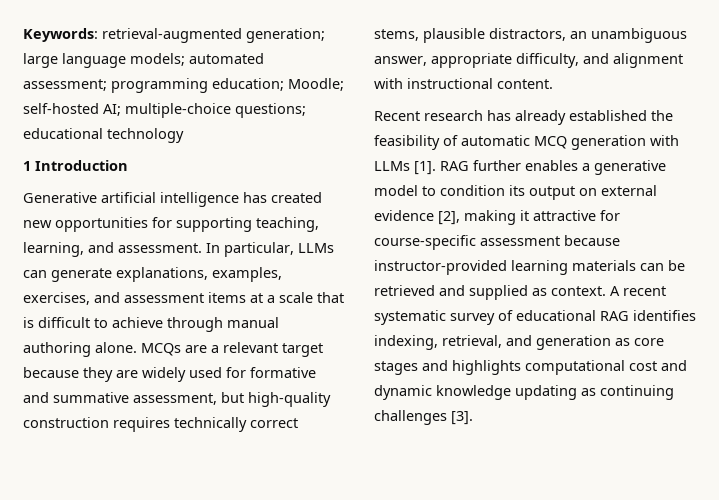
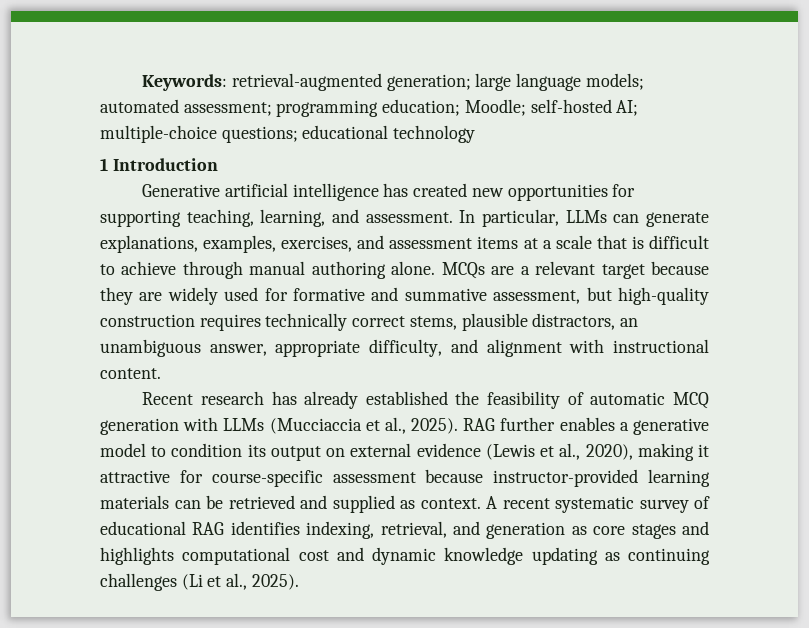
- Recent research has already established the feasibility of automatic MCQ generation with LLMs [1].
+ Recent research has already established the feasibility of automatic MCQ generation with LLMs (Mucciaccia et al., 2025).
- RAG further enables a generative model to condition its output on external evidence [2], making it attractive for course-specific assessment because instructor-provided learning materials can be retrieved and supplied as context.
+ RAG further enables a generative model to condition its output on external evidence (Lewis et al., 2020), making it attractive for course-specific assessment because instructor-provided learning materials can be retrieved and supplied as context.
- A recent systematic survey of educational RAG identifies indexing, retrieval, and generation as core stages and highlights computational cost and dynamic knowledge updating as continuing challenges [3].
+ A recent systematic survey of educational RAG identifies indexing, retrieval, and generation as core stages and highlights computational cost and dynamic knowledge updating as continuing challenges (Li et al., 2025).

